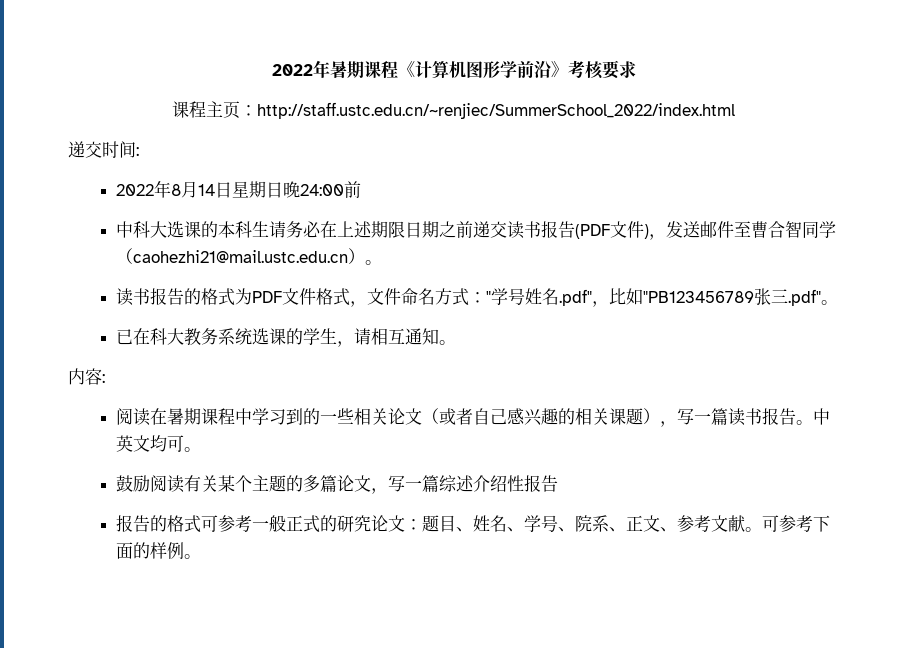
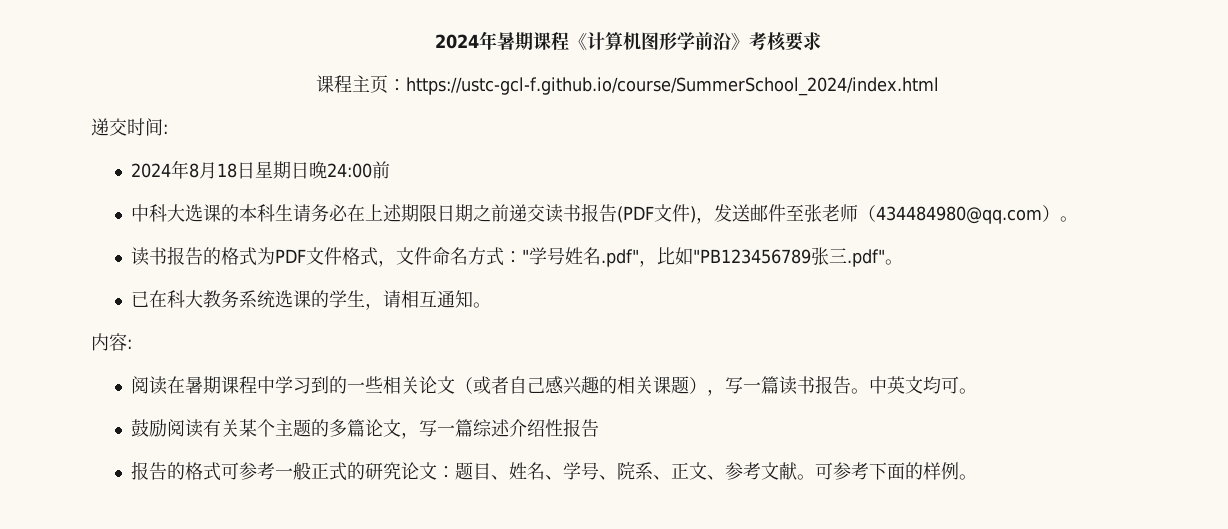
- 2022年暑期课程《计算机图形学前沿》考核要求
+ 2024年暑期课程《计算机图形学前沿》考核要求
- 课程主页：http://staff.ustc.edu.cn/~renjiec/SummerSchool_2022/index.html
+ 课程主页：https://ustc-gcl-f.github.io/course/SummerSchool_2024/index.html
- 2022年8月14日星期日晚24:00前
+ 2024年8月18日星期日晚24:00前
- 中科大选课的本科生请务必在上述期限日期之前递交读书报告(PDF文件)，发送邮件至曹合智同学（caohezhi21@mail.ustc.edu.cn）。
+ 中科大选课的本科生请务必在上述期限日期之前递交读书报告(PDF文件)，发送邮件至张老师（434484980@qq.com）。

